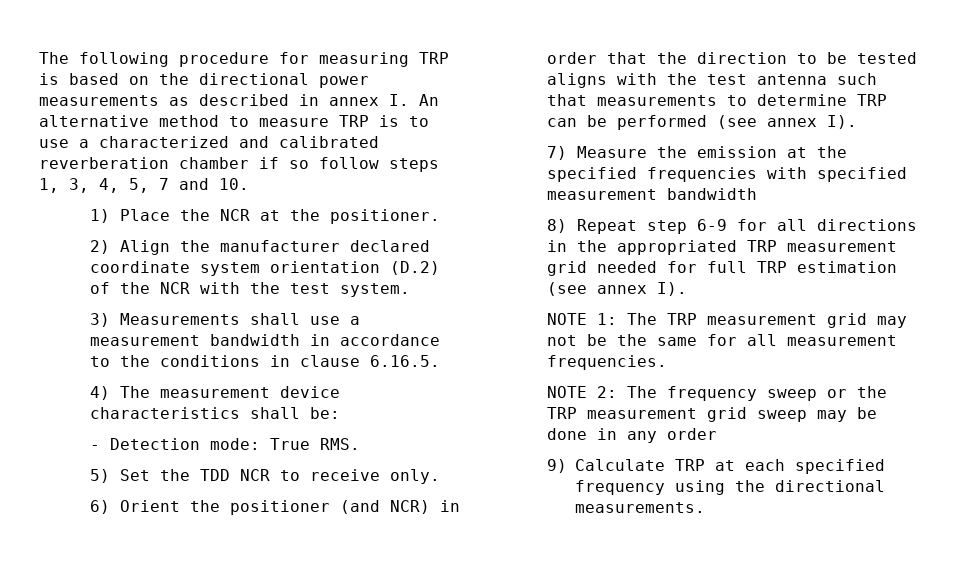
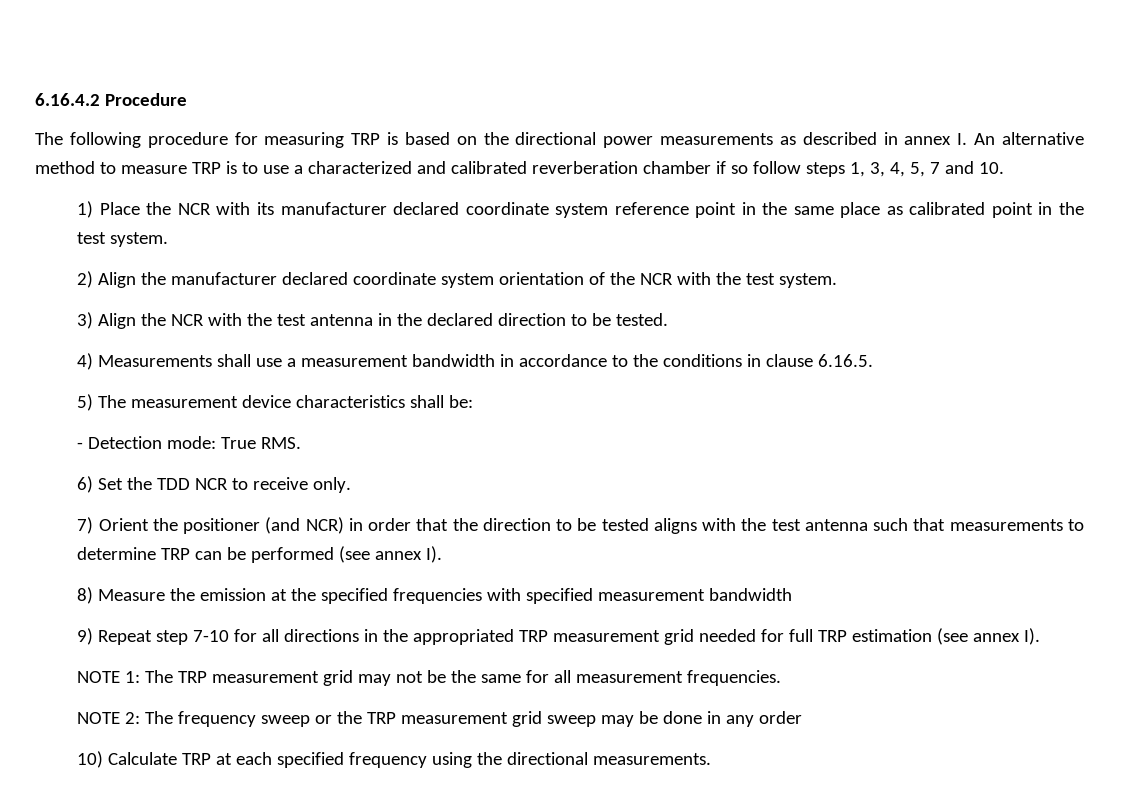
+ 6.16.4.2 Procedure
- 1) Place the NCR at the positioner.
+ 1) Place the NCR with its manufacturer declared coordinate system reference point in the same place as calibrated point in the test system.
- 2) Align the manufacturer declared coordinate system orientation (D.2) of the NCR with the test system.
+ 2) Align the manufacturer declared coordinate system orientation of the NCR with the test system.
- 3) Measurements shall use a measurement bandwidth in accordance to the conditions in clause 6.16.5.
+ 3) Align the NCR with the test antenna in the declared direction to be tested.
+ 4) Measurements shall use a measurement bandwidth in accordance to the conditions in clause 6.16.5.
- 4) The measurement device characteristics shall be:
+ 5) The measurement device characteristics shall be:
- 5) Set the TDD NCR to receive only.
+ 6) Set the TDD NCR to receive only.
- 6) Orient the positioner (and NCR) in order that the direction to be tested aligns with the test antenna such that measurements to determine TRP can be performed (see annex I).
+ 7) Orient the positioner (and NCR) in order that the direction to be tested aligns with the test antenna such that measurements to determine TRP can be performed (see annex I).
- 7) Measure the emission at the specified frequencies with specified measurement bandwidth
+ 8) Measure the emission at the specified frequencies with specified measurement bandwidth
- 8) Repeat step 6-9 for all directions in the appropriated TRP measurement grid needed for full TRP estimation (see annex I).
+ 9) Repeat step 7-10 for all directions in the appropriated TRP measurement grid needed for full TRP estimation (see annex I).
- 9) Calculate TRP at each specified frequency using the directional measurements.
+ 10) Calculate TRP at each specified frequency using the directional measurements.

